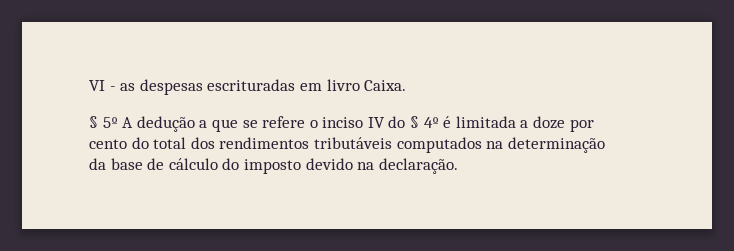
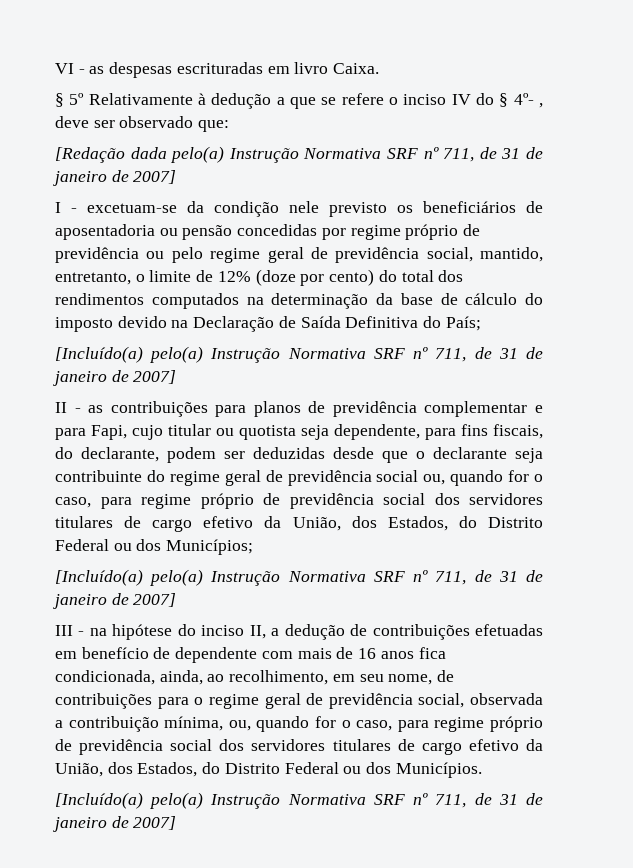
- § 5º A dedução a que se refere o inciso IV do § 4º é limitada a doze por cento do total dos rendimentos tributáveis computados na determinação da base de cálculo do imposto devido na declaração.
+ § 5º Relativamente à dedução a que se refere o inciso IV do § 4º- , deve ser observado que:
+ [Redação dada pelo(a) Instrução Normativa SRF nº 711, de 31 de janeiro de 2007]
+ I - excetuam-se da condição nele previsto os beneficiários de aposentadoria ou pensão concedidas por regime próprio de previdência ou pelo regime geral de previdência social, mantido, entretanto, o limite de 12% (doze por cento) do total dos rendimentos computados na determinação da base de cálculo do imposto devido na Declaração de Saída Definitiva do País;
+ [Incluído(a) pelo(a) Instrução Normativa SRF nº 711, de 31 de janeiro de 2007]
+ II - as contribuições para planos de previdência complementar e para Fapi, cujo titular ou quotista seja dependente, para fins fiscais, do declarante, podem ser deduzidas desde que o declarante seja contribuinte do regime geral de previdência social ou, quando for o caso, para regime próprio de previdência social dos servidores titulares de cargo efetivo da União, dos Estados, do Distrito Federal ou dos Municípios;
+ [Incluído(a) pelo(a) Instrução Normativa SRF nº 711, de 31 de janeiro de 2007]
+ III - na hipótese do inciso II, a dedução de contribuições efetuadas em benefício de dependente com mais de 16 anos fica condicionada, ainda, ao recolhimento, em seu nome, de contribuições para o regime geral de previdência social, observada a contribuição mínima, ou, quando for o caso, para regime próprio de previdência social dos servidores titulares de cargo efetivo da União, dos Estados, do Distrito Federal ou dos Municípios.
+ [Incluído(a) pelo(a) Instrução Normativa SRF nº 711, de 31 de janeiro de 2007]

